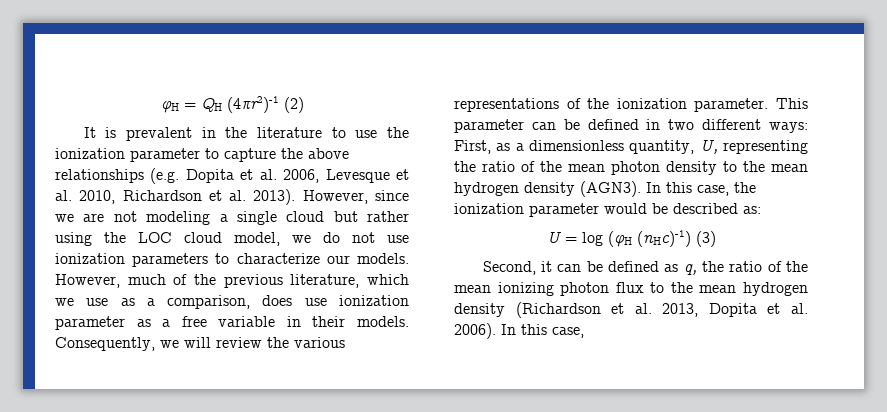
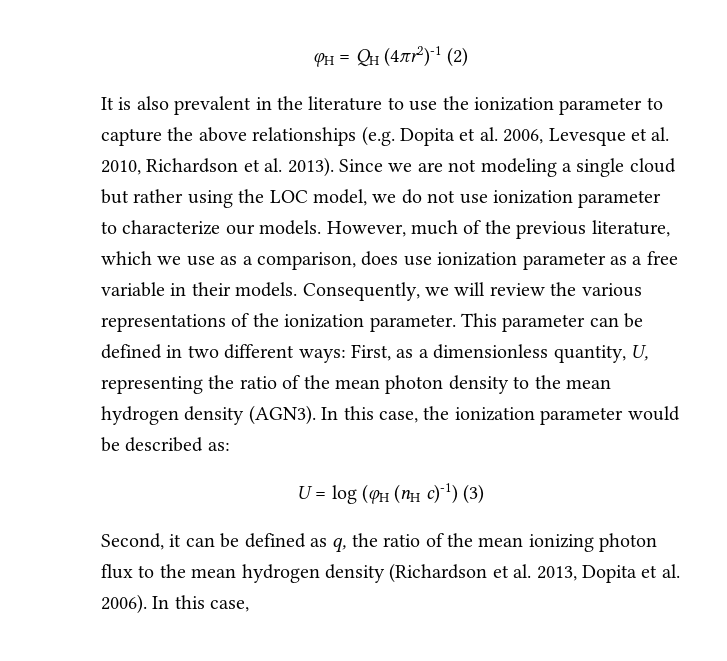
- It is prevalent in the literature to use the ionization parameter to capture the above relationships (e.g. Dopita et al. 2006, Levesque et al. 2010, Richardson et al. 2013).
+ It is also prevalent in the literature to use the ionization parameter to capture the above relationships (e.g. Dopita et al. 2006, Levesque et al. 2010, Richardson et al. 2013).
- However, since we are not modeling a single cloud but rather using the LOC cloud model, we do not use ionization parameters to characterize our models.
+ Since we are not modeling a single cloud but rather using the LOC model, we do not use ionization parameter to characterize our models.
- U = log (φH (nHc)-1) (3)
+ U = log (φH (nH c)-1) (3)

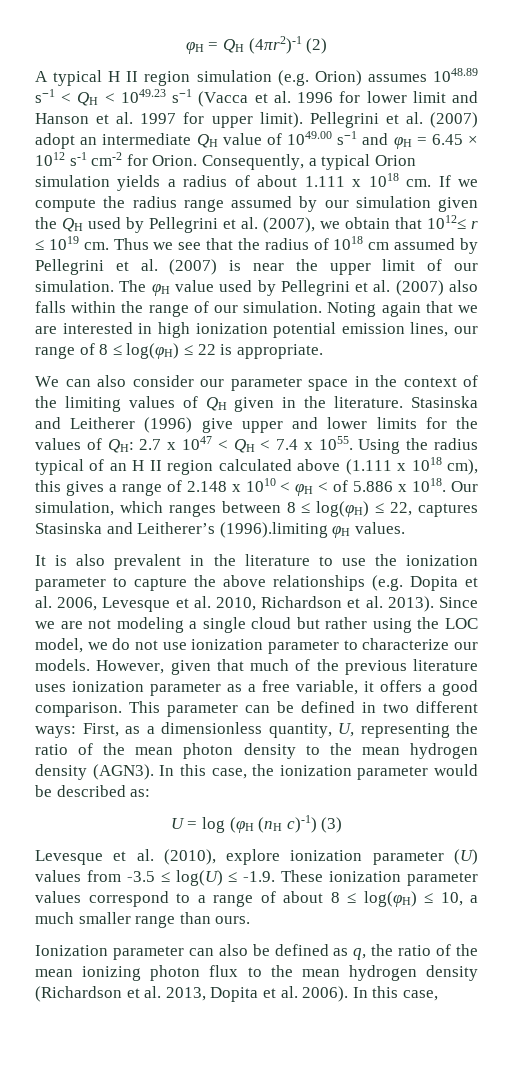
+ A typical H II region simulation (e.g. Orion) assumes 1048.89 s−1 < QH < 1049.23 s−1 (Vacca et al. 1996 for lower limit and Hanson et al. 1997 for upper limit). Pellegrini et al. (2007) adopt an intermediate QH value of 1049.00 s−1 and φH = 6.45 × 1012 s-1 cm-2 for Orion. Consequently, a typical Orion simulation yields a radius of about 1.111 x 1018 cm. If we compute the radius range assumed by our simulation given the QH used by Pellegrini et al. (2007), we obtain that 1012≤ r ≤ 1019 cm. Thus we see that the radius of 1018 cm assumed by Pellegrini et al. (2007) is near the upper limit of our simulation. The φH value used by Pellegrini et al. (2007) also falls within the range of our simulation. Noting again that we are interested in high ionization potential emission lines, our range of 8 ≤ log(φH) ≤ 22 is appropriate.
+ We can also consider our parameter space in the context of the limiting values of QH given in the literature. Stasinska and Leitherer (1996) give upper and lower limits for the values of QH: 2.7 x 1047 < QH < 7.4 x 1055. Using the radius typical of an H II region calculated above (1.111 x 1018 cm), this gives a range of 2.148 x 1010 < φH < of 5.886 x 1018. Our simulation, which ranges between 8 ≤ log(φH) ≤ 22, captures Stasinska and Leitherer’s (1996).limiting φH values.
- However, much of the previous literature, which we use as a comparison, does use ionization parameter as a free variable in their models. Consequently, we will review the various representations of the ionization parameter.
+ However, given that much of the previous literature uses ionization parameter as a free variable, it offers a good comparison.
- Second, it can be defined as q, the ratio of the mean ionizing photon flux to the mean hydrogen density (Richardson et al. 2013, Dopita et al. 2006).
+ Levesque et al. (2010), explore ionization parameter (U) values from -3.5 ≤ log(U) ≤ -1.9. These ionization parameter values correspond to a range of about 8 ≤ log(φH) ≤ 10, a much smaller range than ours.
+ Ionization parameter can also be defined as q, the ratio of the mean ionizing photon flux to the mean hydrogen density (Richardson et al. 2013, Dopita et al. 2006).

